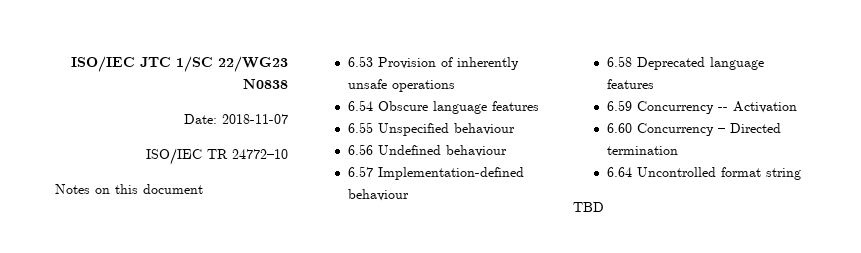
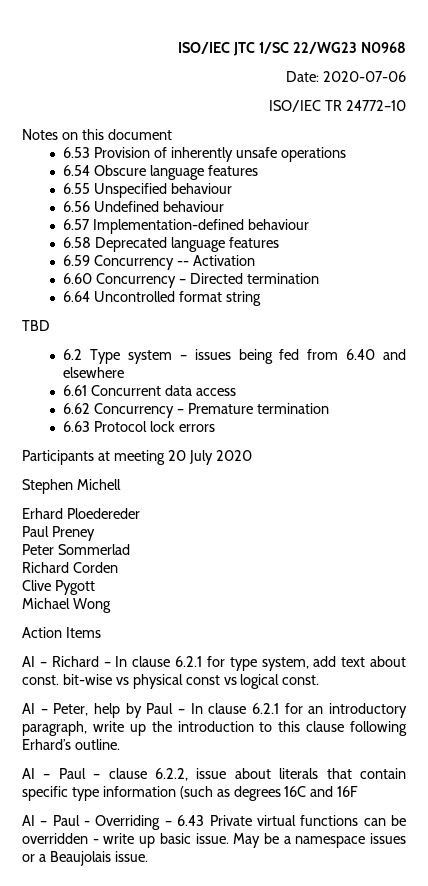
- ISO/IEC JTC 1/SC 22/WG23 N0838
+ ISO/IEC JTC 1/SC 22/WG23 N0968
- Date: 2018-11-07
+ Date: 2020-07-06
+ 6.2 Type system – issues being fed from 6.40 and elsewhere
+ 6.61 Concurrent data access
+ 6.62 Concurrency – Premature termination
+ 6.63 Protocol lock errors
+ Participants at meeting 20 July 2020
+ Stephen Michell
+ Erhard Ploedereder
+ Paul Preney
+ Peter Sommerlad
+ Richard Corden
+ Clive Pygott
+ Michael Wong
+ Action Items
+ AI – Richard – In clause 6.2.1 for type system, add text about const. bit-wise vs physical const vs logical const.
+ AI – Peter, help by Paul – In clause 6.2.1 for an introductory paragraph, write up the introduction to this clause following Erhard’s outline.
+ AI – Paul – clause 6.2.2, issue about literals that contain specific type information (such as degrees 16C and 16F
+ AI – Paul - Overriding – 6.43 Private virtual functions can be overridden - write up basic issue. May be a namespace issues or a Beaujolais issue.

